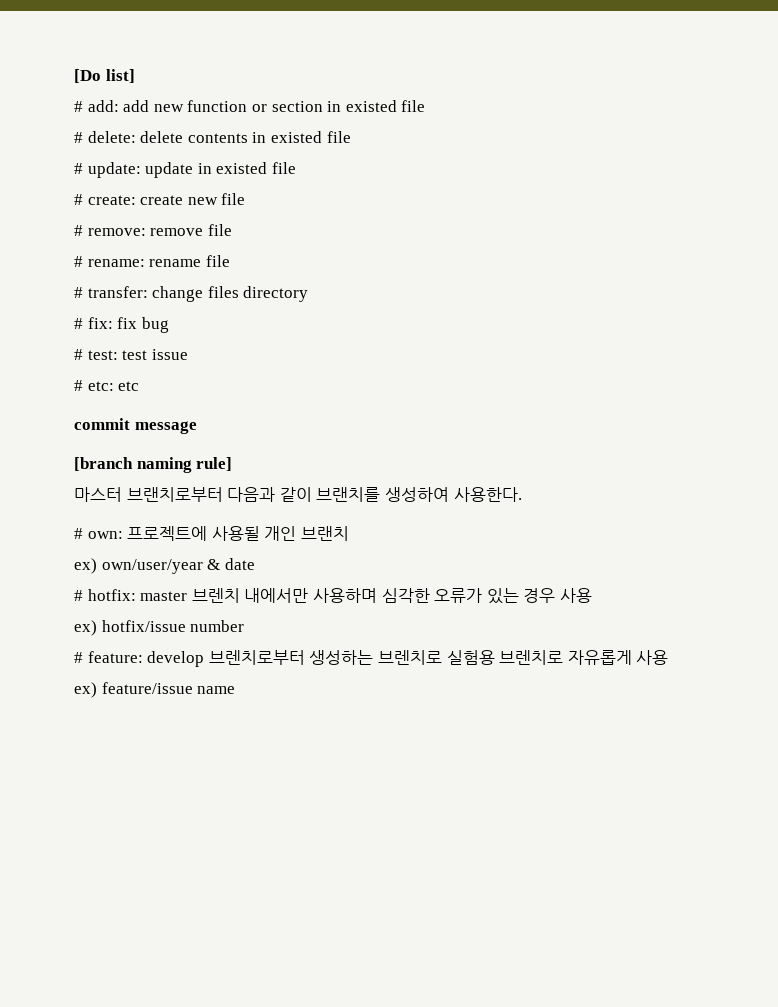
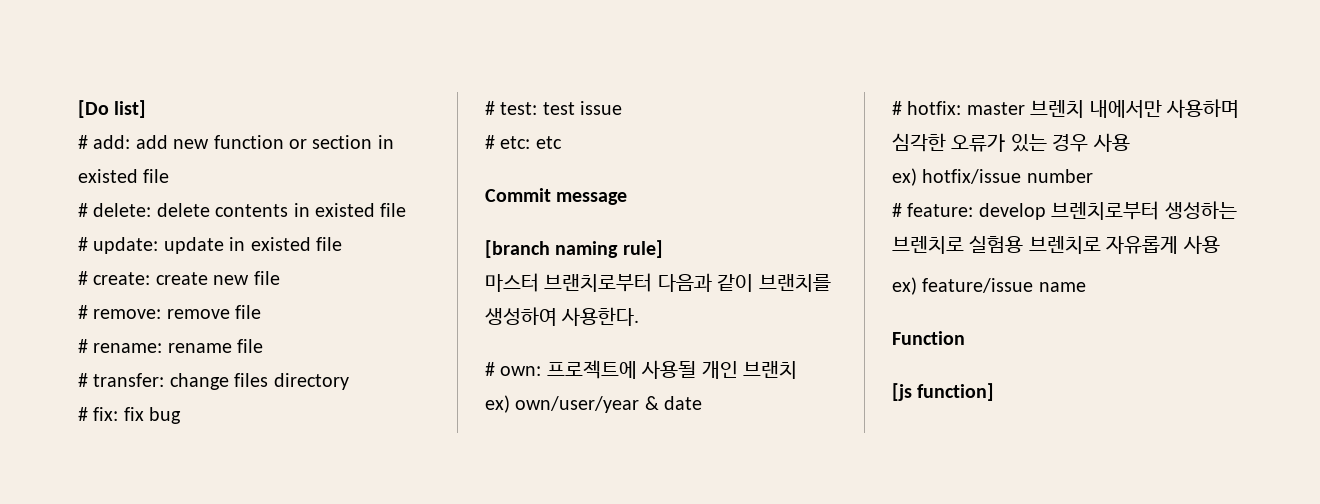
- commit message
+ Commit message
+ Function
+ [js function]

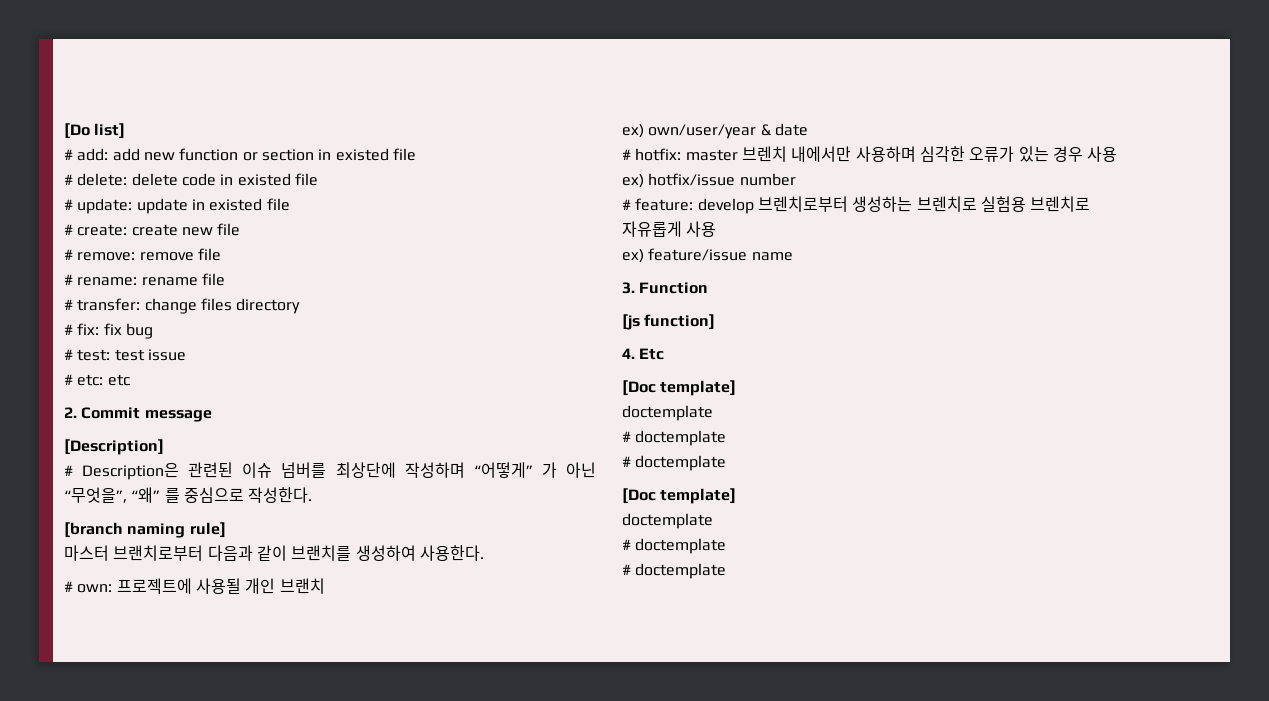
- # delete: delete contents in existed file
+ # delete: delete code in existed file
- Commit message
+ 2. Commit message
+ [Description]
+ # Description은 관련된 이슈 넘버를 최상단에 작성하며 “어떻게” 가 아닌 “무엇을”, “왜” 를 중심으로 작성한다.
- Function
+ 3. Function
+ 4. Etc
+ [Doc template]
+ doctemplate
+ # doctemplate
+ # doctemplate
+ [Doc template]
+ doctemplate
+ # doctemplate
+ # doctemplate

